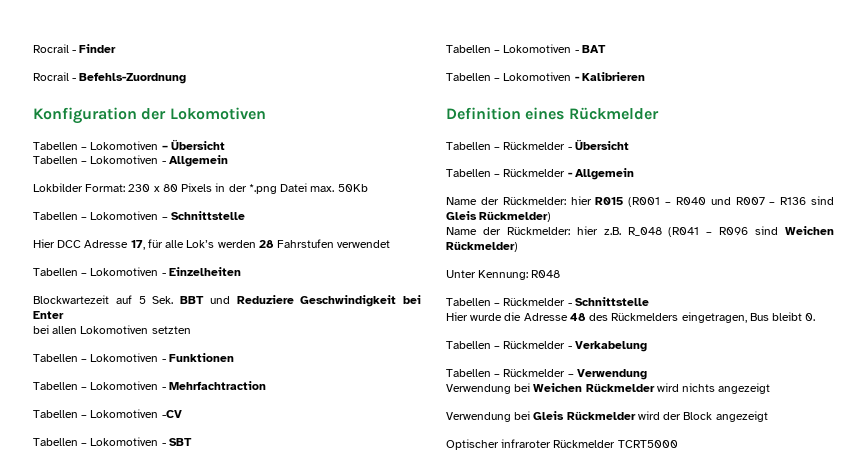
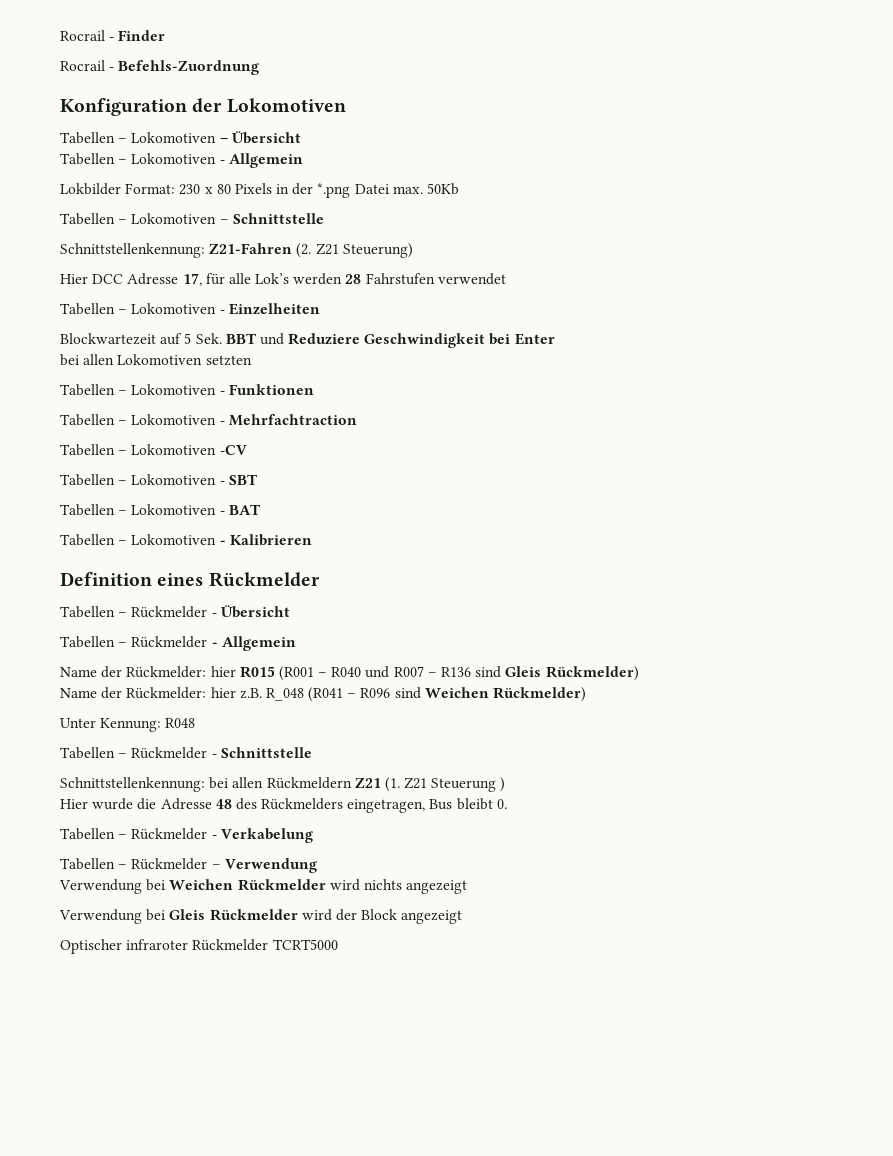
+ Schnittstellenkennung: Z21-Fahren (2. Z21 Steuerung)
+ Schnittstellenkennung: bei allen Rückmeldern Z21 (1. Z21 Steuerung )

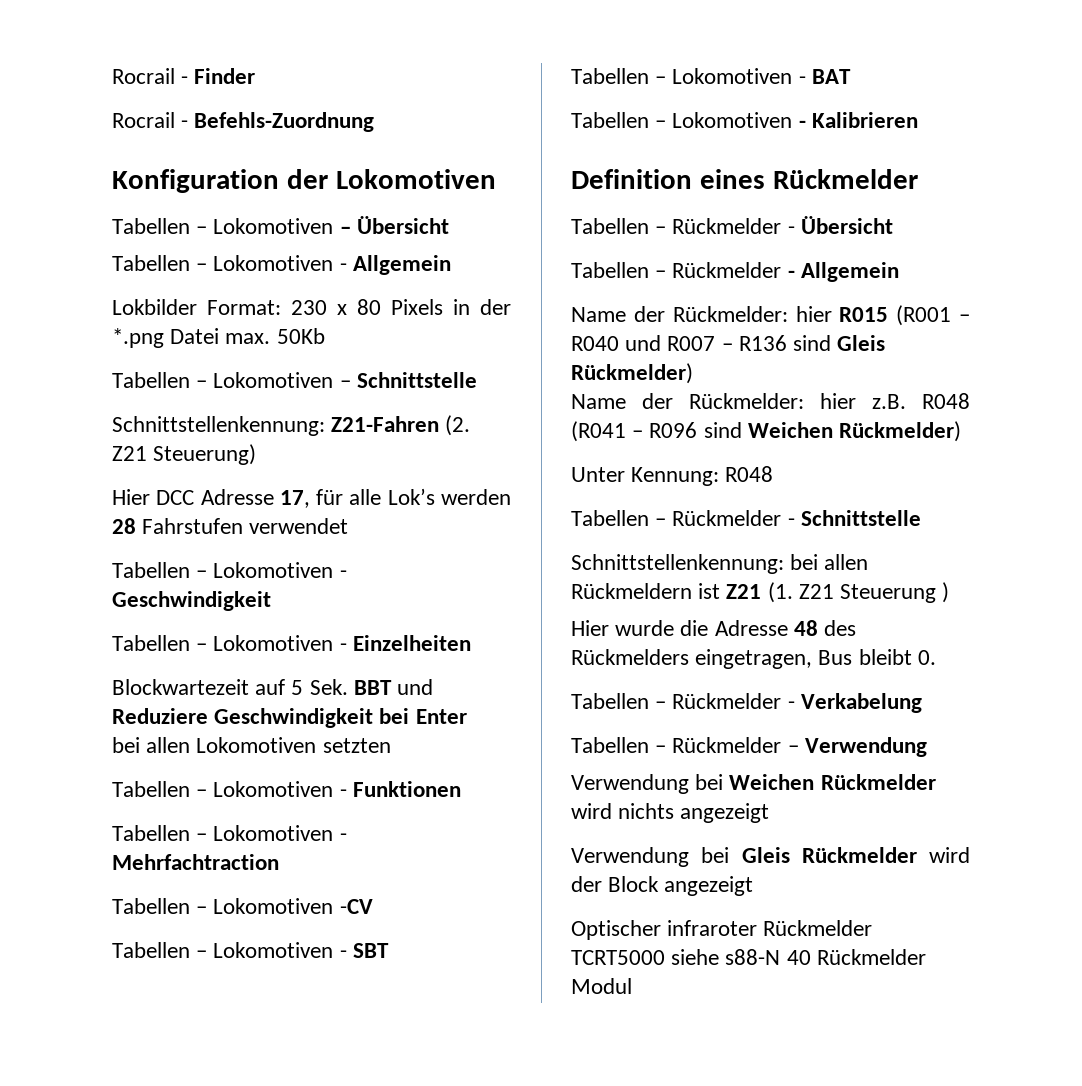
+ Tabellen – Lokomotiven - Geschwindigkeit
- Name der Rückmelder: hier z.B. R_048 (R041 – R096 sind Weichen Rückmelder)
+ Name der Rückmelder: hier z.B. R048 (R041 – R096 sind Weichen Rückmelder)
- Schnittstellenkennung: bei allen Rückmeldern Z21 (1. Z21 Steuerung )
+ Schnittstellenkennung: bei allen Rückmeldern ist Z21 (1. Z21 Steuerung )
- Optischer infraroter Rückmelder TCRT5000
+ Optischer infraroter Rückmelder TCRT5000 siehe s88-N 40 Rückmelder Modul

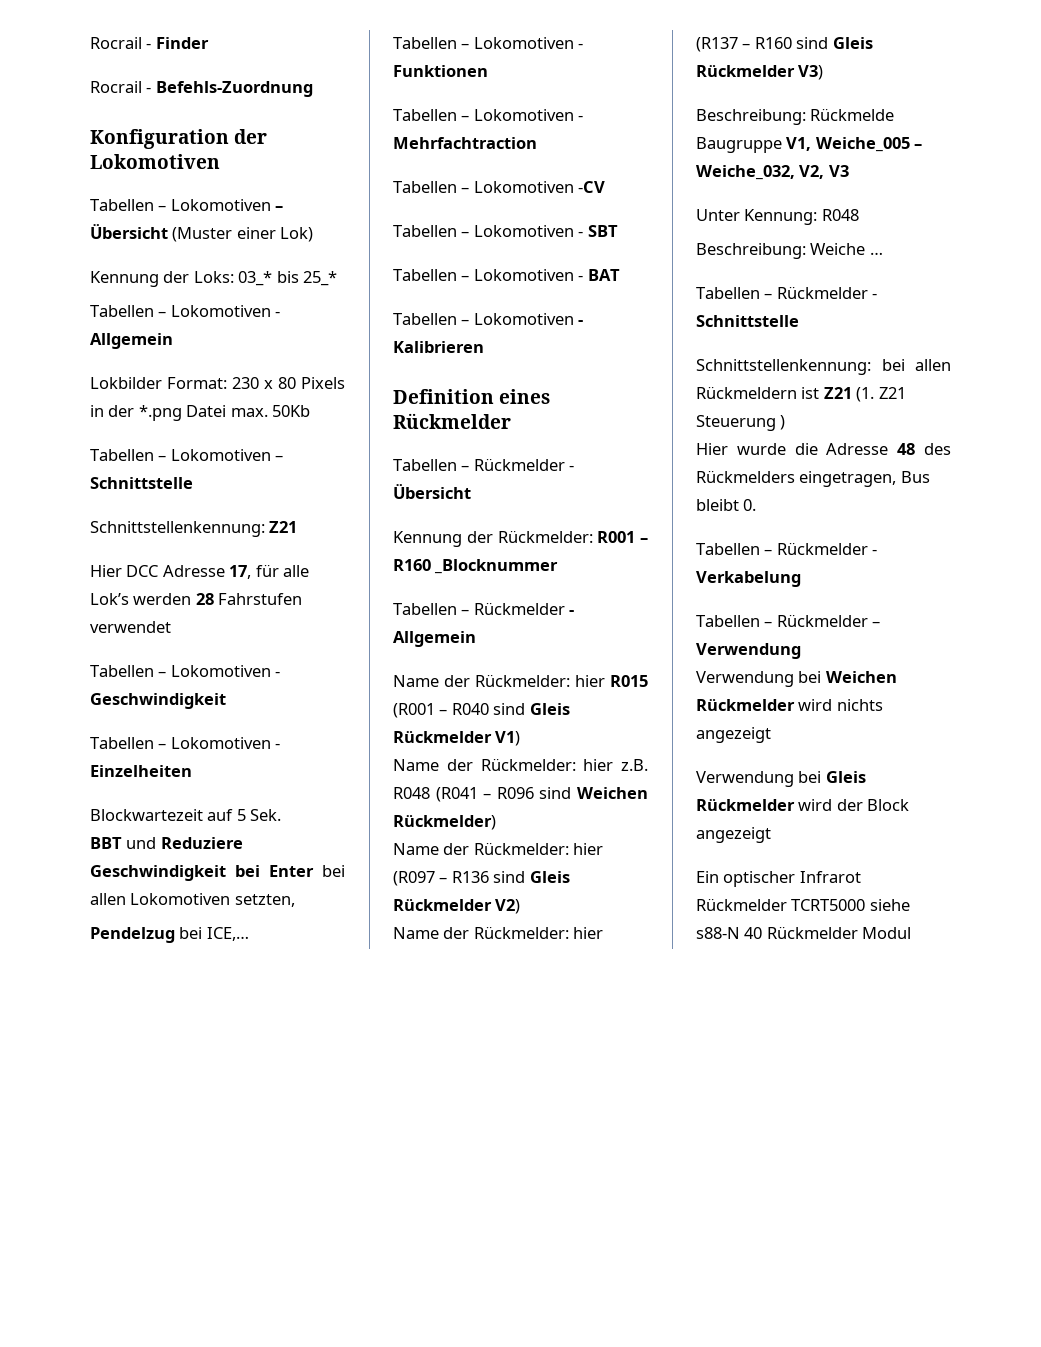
- Tabellen – Lokomotiven – Übersicht
+ Tabellen – Lokomotiven – Übersicht (Muster einer Lok)
+ Kennung der Loks: 03_* bis 25_*
- Schnittstellenkennung: Z21-Fahren (2. Z21 Steuerung)
+ Schnittstellenkennung: Z21
- Blockwartezeit auf 5 Sek. BBT und Reduziere Geschwindigkeit bei Enter
- bei allen Lokomotiven setzten
+ Blockwartezeit auf 5 Sek.
+ BBT und Reduziere Geschwindigkeit bei Enter bei allen Lokomotiven setzten,
+ Pendelzug bei ICE,…
+ Kennung der Rückmelder: R001 – R160 _Blocknummer
- Name der Rückmelder: hier R015 (R001 – R040 und R007 – R136 sind Gleis Rückmelder)
+ Name der Rückmelder: hier R015 (R001 – R040 sind Gleis Rückmelder V1)
+ Name der Rückmelder: hier (R097 – R136 sind Gleis Rückmelder V2)
+ Name der Rückmelder: hier (R137 – R160 sind Gleis Rückmelder V3)
+ Beschreibung: Rückmelde Baugruppe V1, Weiche_005 – Weiche_032, V2, V3
+ Beschreibung: Weiche …
- Optischer infraroter Rückmelder TCRT5000 siehe s88-N 40 Rückmelder Modul
+ Ein optischer Infrarot Rückmelder TCRT5000 siehe s88-N 40 Rückmelder Modul

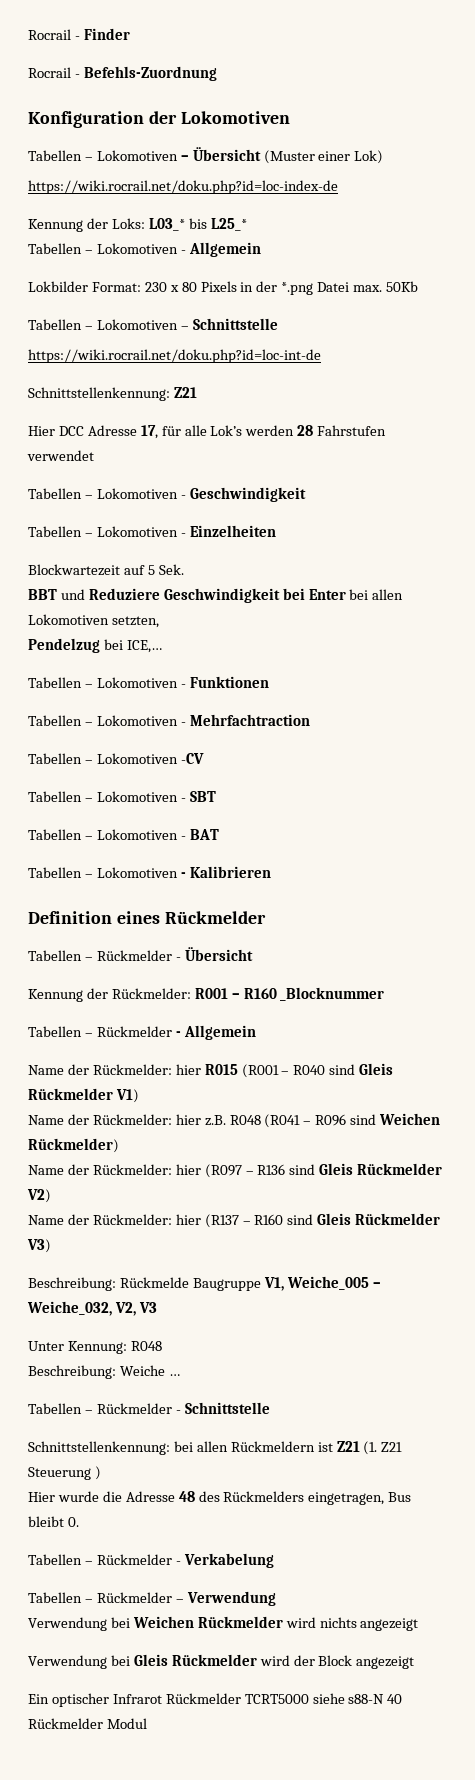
+ https://wiki.rocrail.net/doku.php?id=loc-index-de
- Kennung der Loks: 03_* bis 25_*
+ Kennung der Loks: L03_* bis L25_*
+ https://wiki.rocrail.net/doku.php?id=loc-int-de

